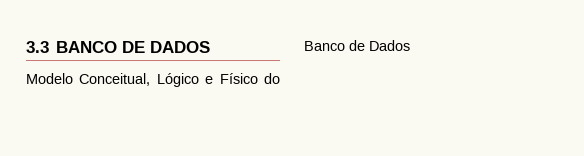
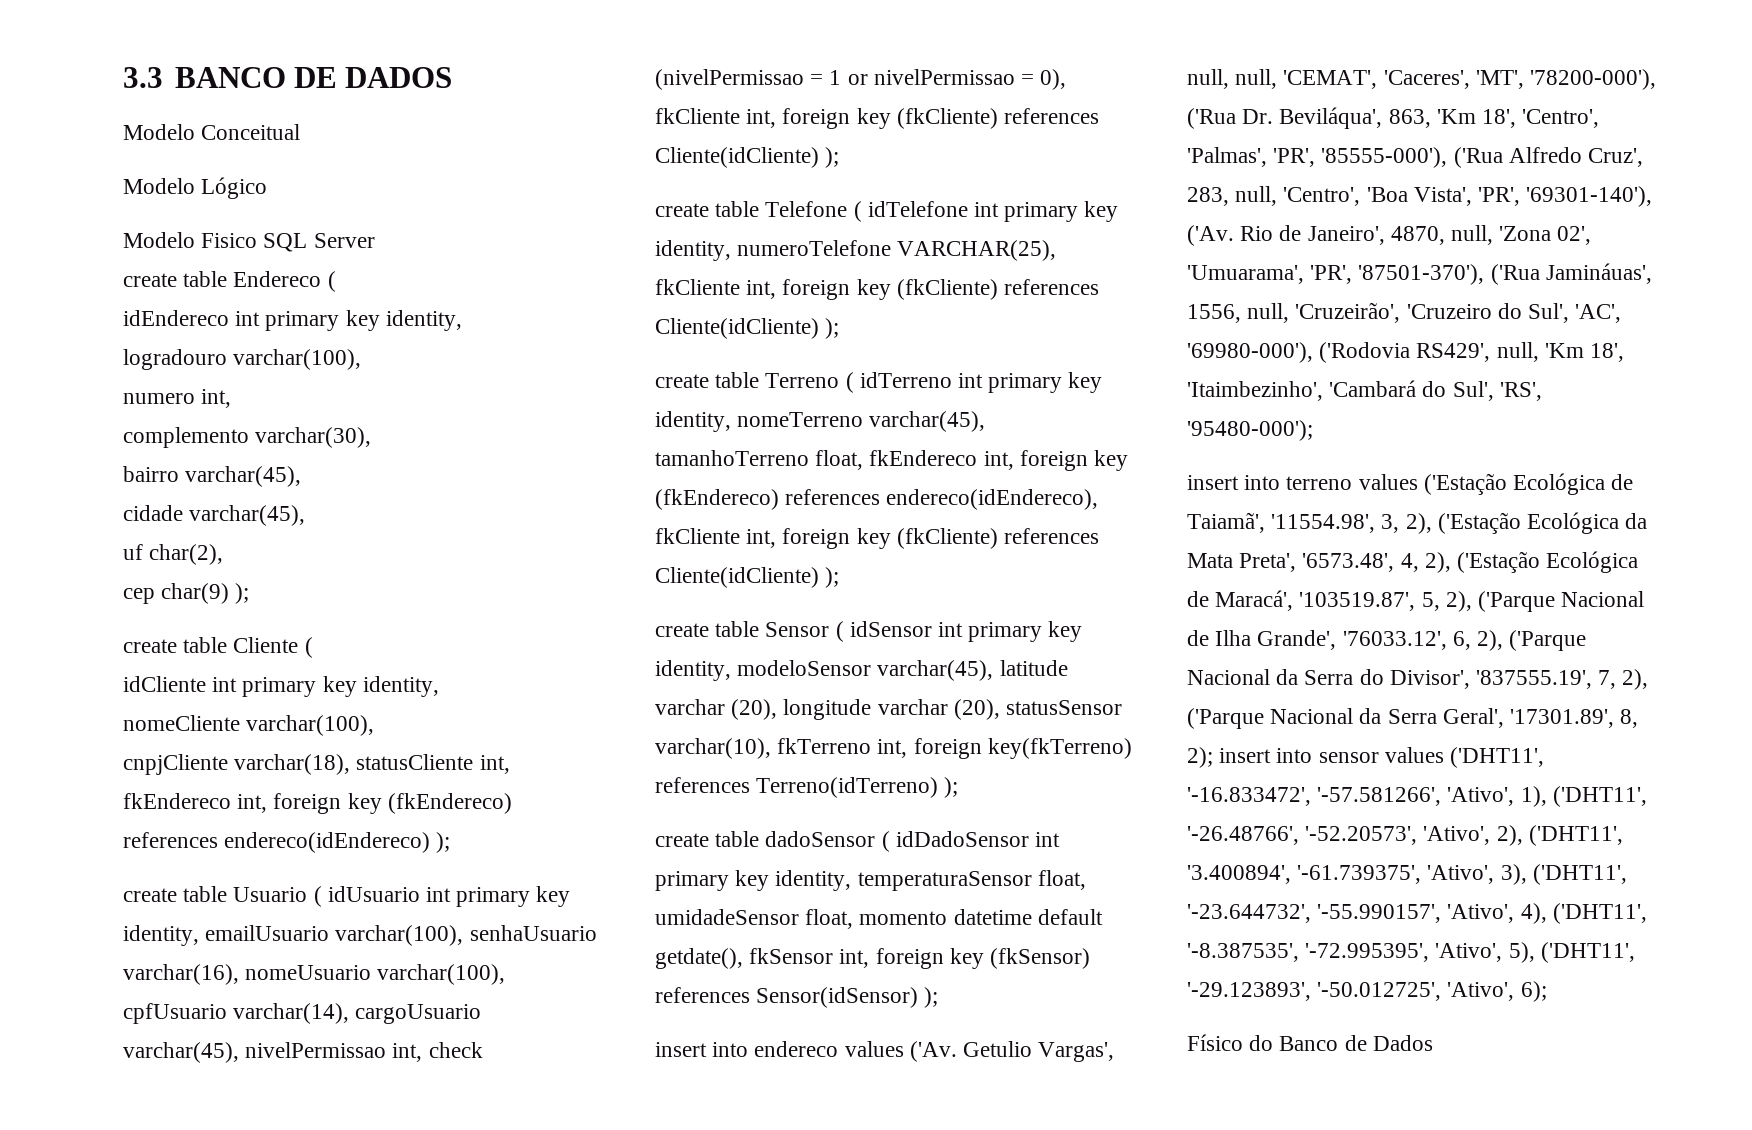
- Modelo Conceitual, Lógico e Físico do Banco de Dados
+ Modelo Conceitual
+ Modelo Lógico
+ Modelo Fisico SQL Server
+ create table Endereco (
+ idEndereco int primary key identity,
+ logradouro varchar(100),
+ numero int,
+ complemento varchar(30),
+ bairro varchar(45),
+ cidade varchar(45),
+ uf char(2),
+ cep char(9) );
+ create table Cliente (
+ idCliente int primary key identity,
+ nomeCliente varchar(100),
+ cnpjCliente varchar(18), statusCliente int, fkEndereco int, foreign key (fkEndereco) references endereco(idEndereco) );
+ create table Usuario ( idUsuario int primary key identity, emailUsuario varchar(100), senhaUsuario varchar(16), nomeUsuario varchar(100), cpfUsuario varchar(14), cargoUsuario varchar(45), nivelPermissao int, check (nivelPermissao = 1 or nivelPermissao = 0), fkCliente int, foreign key (fkCliente) references Cliente(idCliente) );
+ create table Telefone ( idTelefone int primary key identity, numeroTelefone VARCHAR(25), fkCliente int, foreign key (fkCliente) references Cliente(idCliente) );
+ create table Terreno ( idTerreno int primary key identity, nomeTerreno varchar(45), tamanhoTerreno float, fkEndereco int, foreign key (fkEndereco) references endereco(idEndereco), fkCliente int, foreign key (fkCliente) references Cliente(idCliente) );
+ create table Sensor ( idSensor int primary key identity, modeloSensor varchar(45), latitude varchar (20), longitude varchar (20), statusSensor varchar(10), fkTerreno int, foreign key(fkTerreno) references Terreno(idTerreno) );
+ create table dadoSensor ( idDadoSensor int primary key identity, temperaturaSensor float, umidadeSensor float, momento datetime default getdate(), fkSensor int, foreign key (fkSensor) references Sensor(idSensor) );
+ insert into endereco values ('Av. Getulio Vargas', null, null, 'CEMAT', 'Caceres', 'MT', '78200-000'), ('Rua Dr. Beviláqua', 863, 'Km 18', 'Centro', 'Palmas', 'PR', '85555-000'), ('Rua Alfredo Cruz', 283, null, 'Centro', 'Boa Vista', 'PR', '69301-140'), ('Av. Rio de Janeiro', 4870, null, 'Zona 02', 'Umuarama', 'PR', '87501-370'), ('Rua Jamináuas', 1556, null, 'Cruzeirão', 'Cruzeiro do Sul', 'AC', '69980-000'), ('Rodovia RS429', null, 'Km 18', 'Itaimbezinho', 'Cambará do Sul', 'RS', '95480-000');
+ insert into terreno values ('Estação Ecológica de Taiamã', '11554.98', 3, 2), ('Estação Ecológica da Mata Preta', '6573.48', 4, 2), ('Estação Ecológica de Maracá', '103519.87', 5, 2), ('Parque Nacional de Ilha Grande', '76033.12', 6, 2), ('Parque Nacional da Serra do Divisor', '837555.19', 7, 2), ('Parque Nacional da Serra Geral', '17301.89', 8, 2); insert into sensor values ('DHT11', '-16.833472', '-57.581266', 'Ativo', 1), ('DHT11', '-26.48766', '-52.20573', 'Ativo', 2), ('DHT11', '3.400894', '-61.739375', 'Ativo', 3), ('DHT11', '-23.644732', '-55.990157', 'Ativo', 4), ('DHT11', '-8.387535', '-72.995395', 'Ativo', 5), ('DHT11', '-29.123893', '-50.012725', 'Ativo', 6);
+ Físico do Banco de Dados

